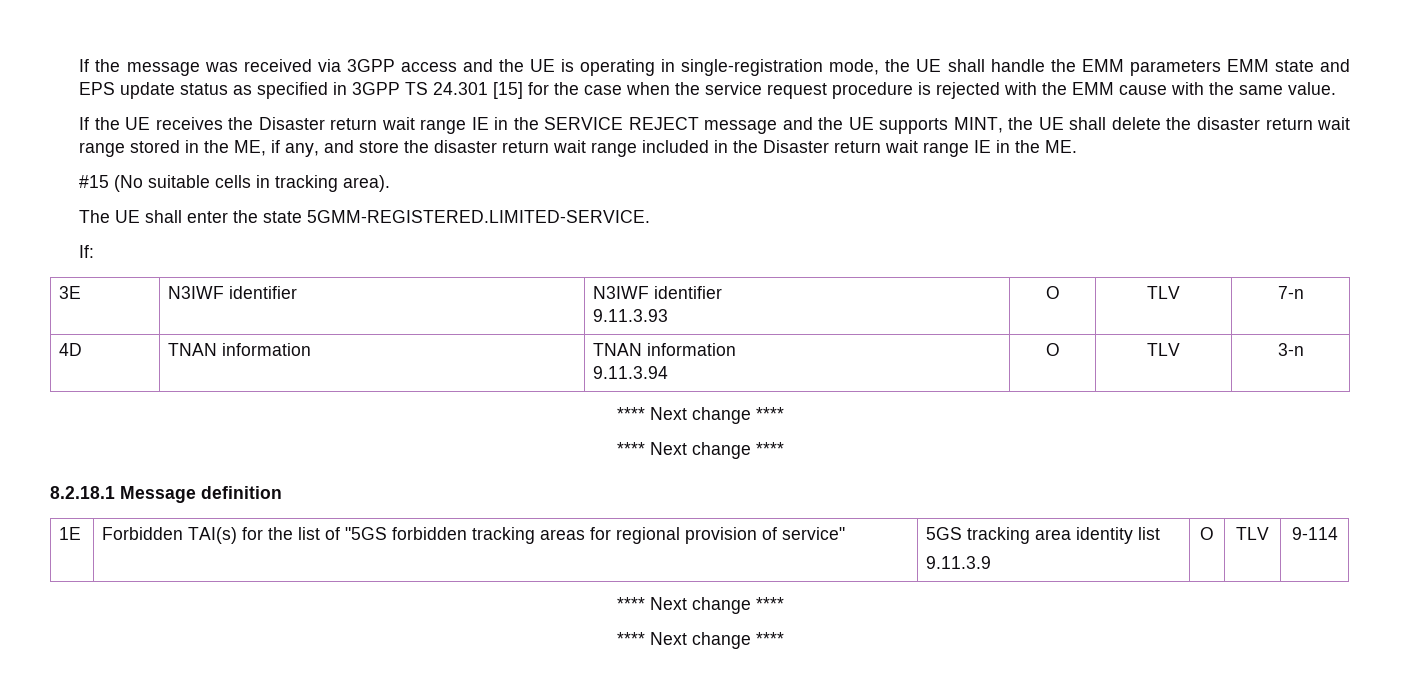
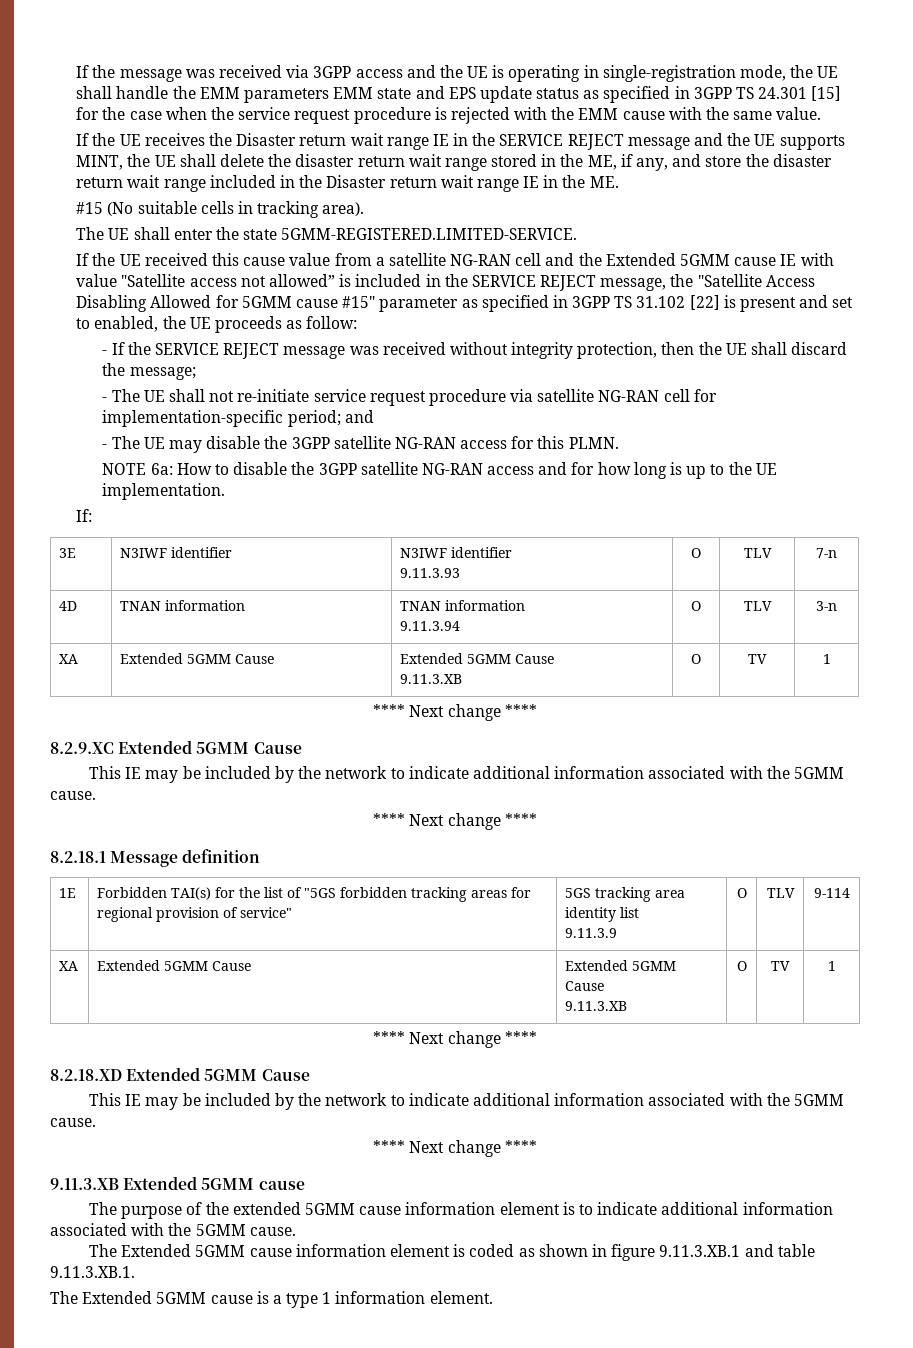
+ If the UE received this cause value from a satellite NG-RAN cell and the Extended 5GMM cause IE with value "Satellite access not allowed” is included in the SERVICE REJECT message, the "Satellite Access Disabling Allowed for 5GMM cause #15" parameter as specified in 3GPP TS 31.102 [22] is present and set to enabled, the UE proceeds as follow:
+ - If the SERVICE REJECT message was received without integrity protection, then the UE shall discard the message;
+ - The UE shall not re-initiate service request procedure via satellite NG-RAN cell for implementation-specific period; and
+ - The UE may disable the 3GPP satellite NG-RAN access for this PLMN.
+ NOTE 6a: How to disable the 3GPP satellite NG-RAN access and for how long is up to the UE implementation.
  4D | TNAN information | TNAN information
  9.11.3.94 | O | TLV | 3-n
+ XA | Extended 5GMM Cause | Extended 5GMM Cause
+ 9.11.3.XB | O | TV | 1
  **** Next change ****
+ 8.2.9.XC Extended 5GMM Cause
+ This IE may be included by the network to indicate additional information associated with the 5GMM cause.
  1E | Forbidden TAI(s) for the list of "5GS forbidden tracking areas for regional provision of service" | 5GS tracking area identity list
  9.11.3.9 | O | TLV | 9-114
+ XA | Extended 5GMM Cause | Extended 5GMM Cause
+ 9.11.3.XB | O | TV | 1
  **** Next change ****
+ 8.2.18.XD Extended 5GMM Cause
+ This IE may be included by the network to indicate additional information associated with the 5GMM cause.
  **** Next change ****
+ 9.11.3.XB Extended 5GMM cause
+ The purpose of the extended 5GMM cause information element is to indicate additional information associated with the 5GMM cause.
+ The Extended 5GMM cause information element is coded as shown in figure 9.11.3.XB.1 and table 9.11.3.XB.1.
+ The Extended 5GMM cause is a type 1 information element.

